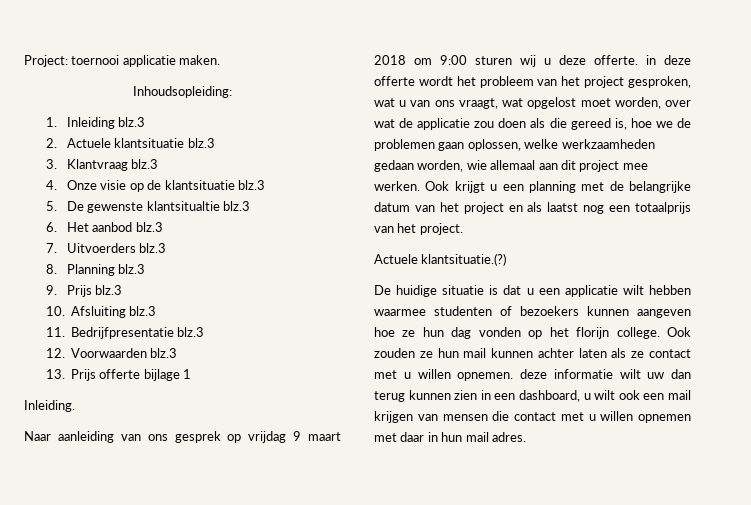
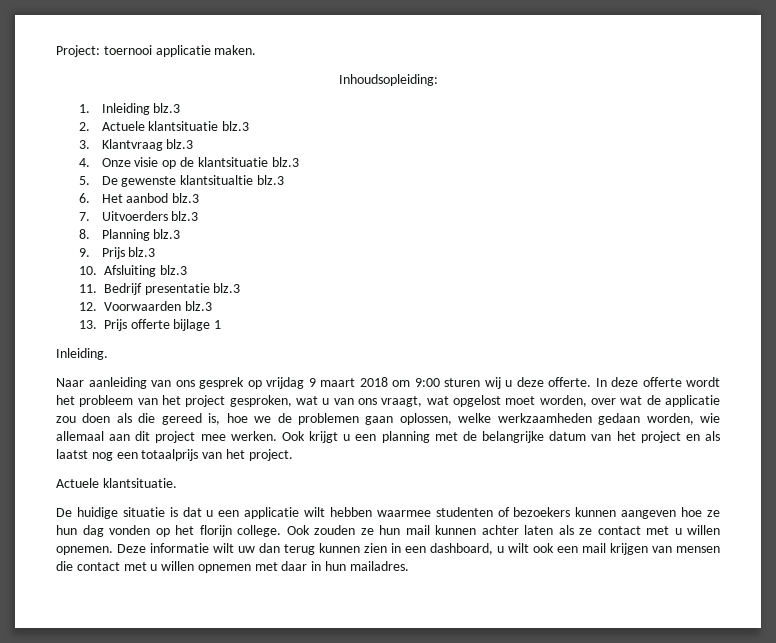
- 11. Bedrijfpresentatie blz.3
+ 11. Bedrijf presentatie blz.3
- Naar aanleiding van ons gesprek op vrijdag 9 maart 2018 om 9:00 sturen wij u deze offerte. in deze offerte wordt het probleem van het project gesproken, wat u van ons vraagt, wat opgelost moet worden, over wat de applicatie zou doen als die gereed is, hoe we de problemen gaan oplossen, welke werkzaamheden gedaan worden, wie allemaal aan dit project mee werken.
+ Naar aanleiding van ons gesprek op vrijdag 9 maart 2018 om 9:00 sturen wij u deze offerte. In deze offerte wordt het probleem van het project gesproken, wat u van ons vraagt, wat opgelost moet worden, over wat de applicatie zou doen als die gereed is, hoe we de problemen gaan oplossen, welke werkzaamheden gedaan worden, wie allemaal aan dit project mee werken.
- Actuele klantsituatie.(?)
+ Actuele klantsituatie.
- Ook zouden ze hun mail kunnen achter laten als ze contact met u willen opnemen. deze informatie wilt uw dan terug kunnen zien in een dashboard, u wilt ook een mail krijgen van mensen die contact met u willen opnemen met daar in hun mail adres.
+ Ook zouden ze hun mail kunnen achter laten als ze contact met u willen opnemen. Deze informatie wilt uw dan terug kunnen zien in een dashboard, u wilt ook een mail krijgen van mensen die contact met u willen opnemen met daar in hun mailadres.

